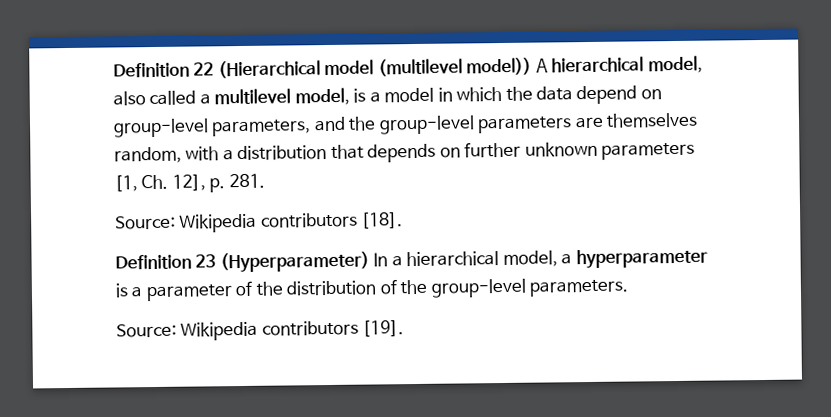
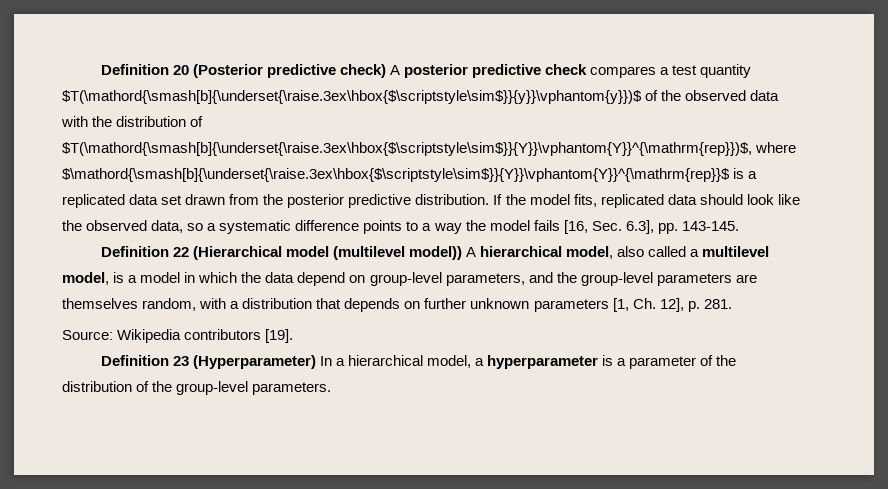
+ Definition 20 (Posterior predictive check) A posterior predictive check compares a test quantity $T(\mathord{\smash[b]{\underset{\raise.3ex\hbox{$\scriptstyle\sim$}}{y}}\vphantom{y}})$ of the observed data with the distribution of $T(\mathord{\smash[b]{\underset{\raise.3ex\hbox{$\scriptstyle\sim$}}{Y}}\vphantom{Y}}^{\mathrm{rep}})$, where $\mathord{\smash[b]{\underset{\raise.3ex\hbox{$\scriptstyle\sim$}}{Y}}\vphantom{Y}}^{\mathrm{rep}}$ is a replicated data set drawn from the posterior predictive distribution. If the model fits, replicated data should look like the observed data, so a systematic difference points to a way the model fails [16, Sec. 6.3], pp. 143-145.
- Source: Wikipedia contributors [18].
+ Source: Wikipedia contributors [19].
- Source: Wikipedia contributors [19].

